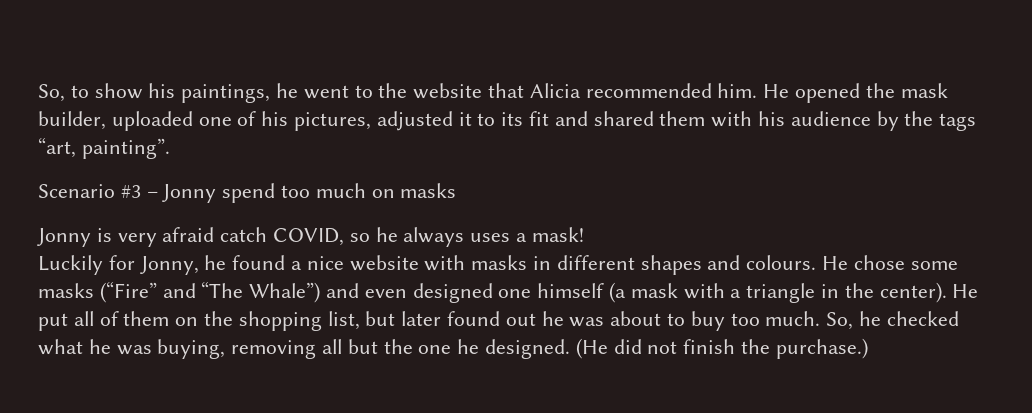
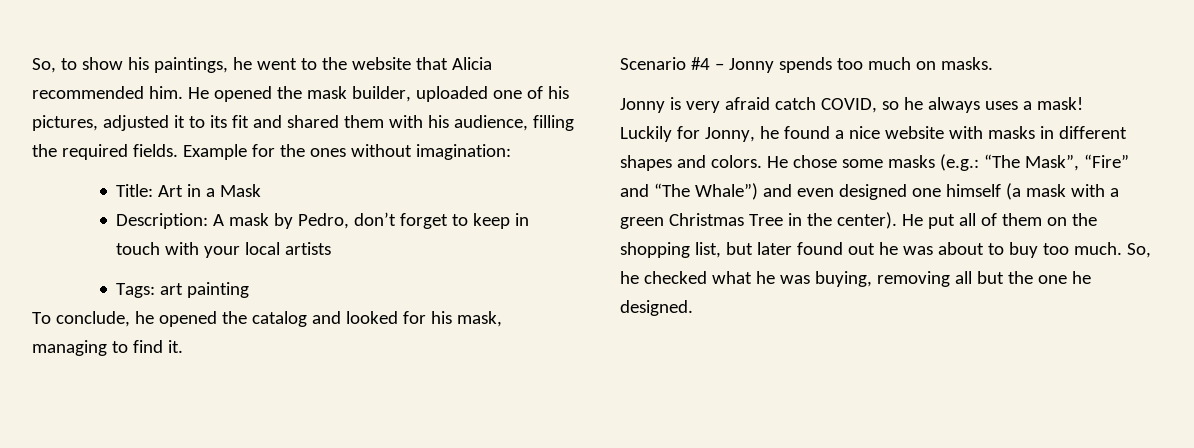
- He opened the mask builder, uploaded one of his pictures, adjusted it to its fit and shared them with his audience by the tags “art, painting”.
+ He opened the mask builder, uploaded one of his pictures, adjusted it to its fit and shared them with his audience, filling the required fields. Example for the ones without imagination:
+ Title: Art in a Mask
+ Description: A mask by Pedro, don’t forget to keep in touch with your local artists
+ Tags: art painting
+ To conclude, he opened the catalog and looked for his mask, managing to find it.
- Scenario #3 – Jonny spend too much on masks
+ Scenario #4 – Jonny spends too much on masks.
- Luckily for Jonny, he found a nice website with masks in different shapes and colours.
+ Luckily for Jonny, he found a nice website with masks in different shapes and colors.
- He chose some masks (“Fire” and “The Whale”) and even designed one himself (a mask with a triangle in the center).
+ He chose some masks (e.g.: “The Mask”, “Fire” and “The Whale”) and even designed one himself (a mask with a green Christmas Tree in the center).
- (He did not finish the purchase.)

